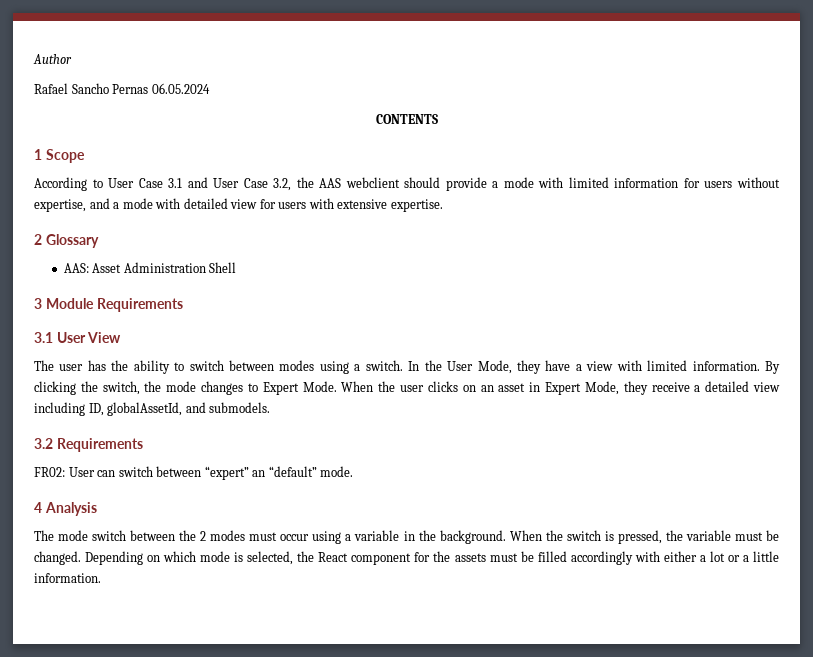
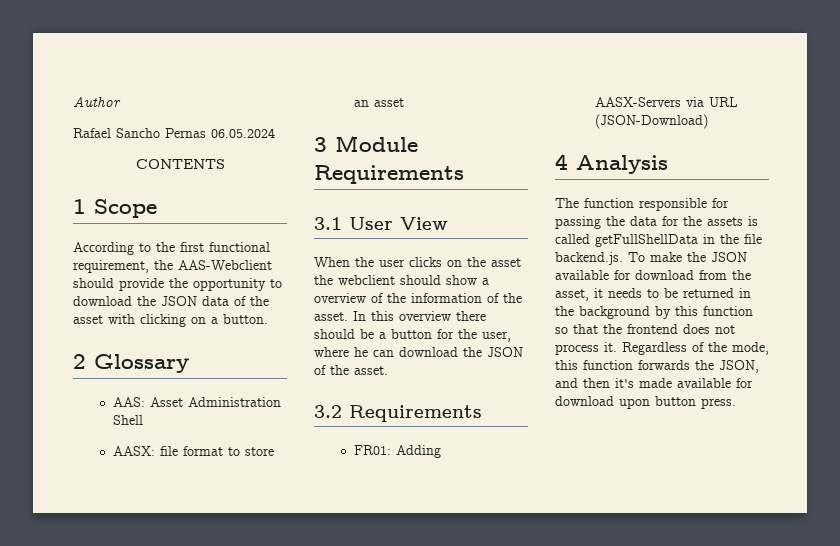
- According to User Case 3.1 and User Case 3.2, the AAS webclient should provide a mode with limited information for users without expertise, and a mode with detailed view for users with extensive expertise.
+ According to the first functional requirement, the AAS-Webclient should provide the opportunity to download the JSON data of the asset with clicking on a button.
+ AASX: file format to store an asset
- The user has the ability to switch between modes using a switch. In the User Mode, they have a view with limited information. By clicking the switch, the mode changes to Expert Mode. When the user clicks on an asset in Expert Mode, they receive a detailed view including ID, globalAssetId, and submodels.
+ When the user clicks on the asset the webclient should show a overview of the information of the asset. In this overview there should be a button for the user, where he can download the JSON of the asset.
  3.2 Requirements
- FR02: User can switch between “expert” an “default” mode.
+ FR01: Adding AASX-Servers via URL (JSON-Download)
  4 Analysis
- The mode switch between the 2 modes must occur using a variable in the background. When the switch is pressed, the variable must be changed. Depending on which mode is selected, the React component for the assets must be filled accordingly with either a lot or a little information.
+ The function responsible for passing the data for the assets is called getFullShellData in the file backend.js. To make the JSON available for download from the asset, it needs to be returned in the background by this function so that the frontend does not process it. Regardless of the mode, this function forwards the JSON, and then it's made available for download upon button press.

